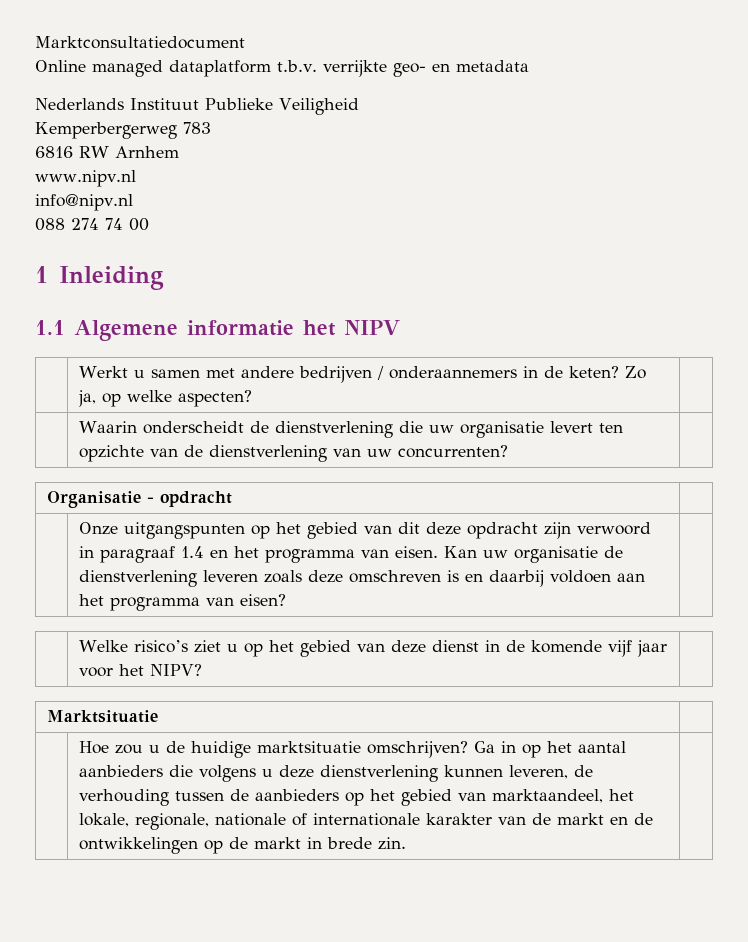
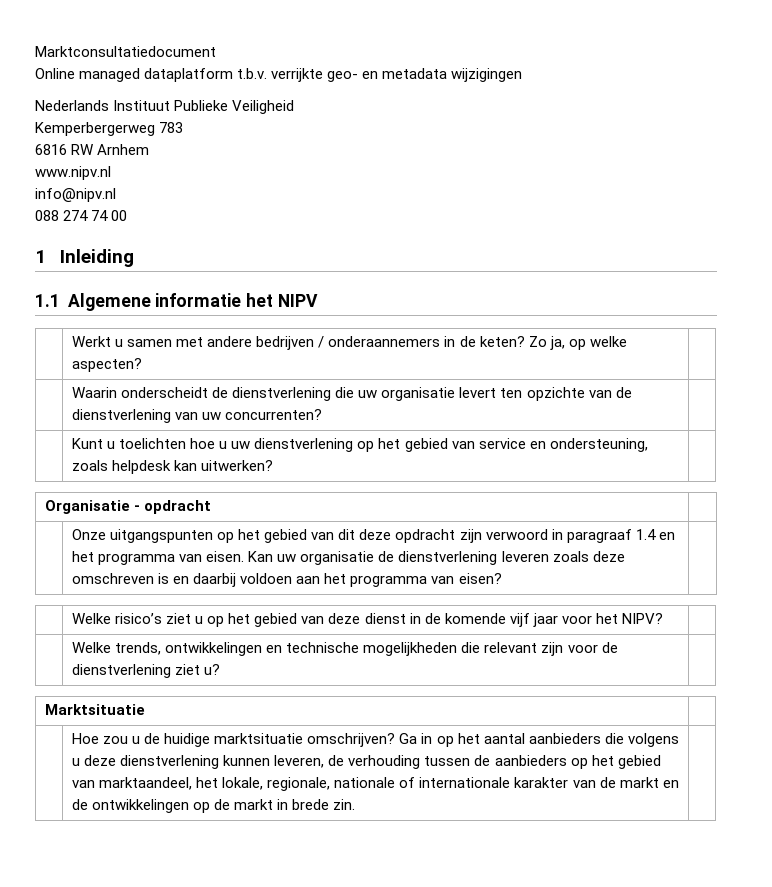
- Online managed dataplatform t.b.v. verrijkte geo- en metadata
+ Online managed dataplatform t.b.v. verrijkte geo- en metadata wijzigingen
+ | Kunt u toelichten hoe u uw dienstverlening op het gebied van service en ondersteuning, zoals helpdesk kan uitwerken? |
+ | Welke trends, ontwikkelingen en technische mogelijkheden die relevant zijn voor de dienstverlening ziet u? |

